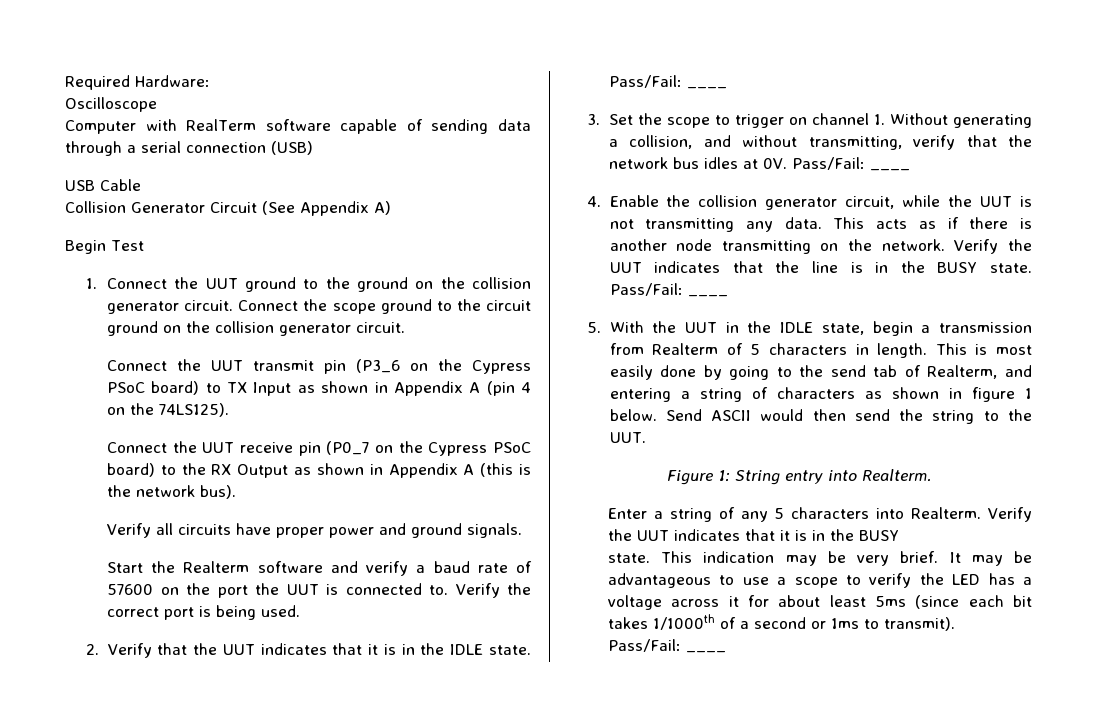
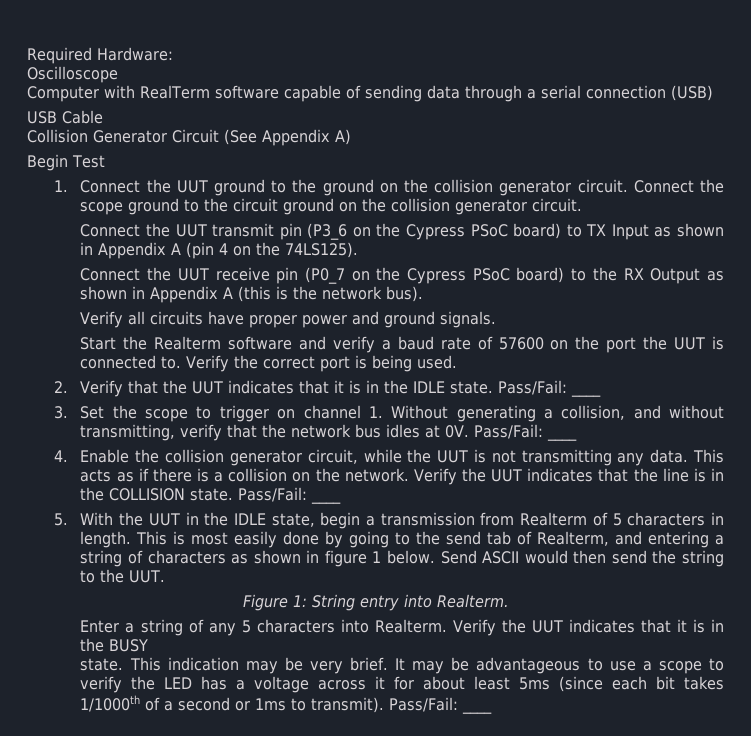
- This acts as if there is another node transmitting on the network.
+ This acts as if there is a collision on the network.
- Verify the UUT indicates that the line is in the BUSY state.
+ Verify the UUT indicates that the line is in the COLLISION state.

